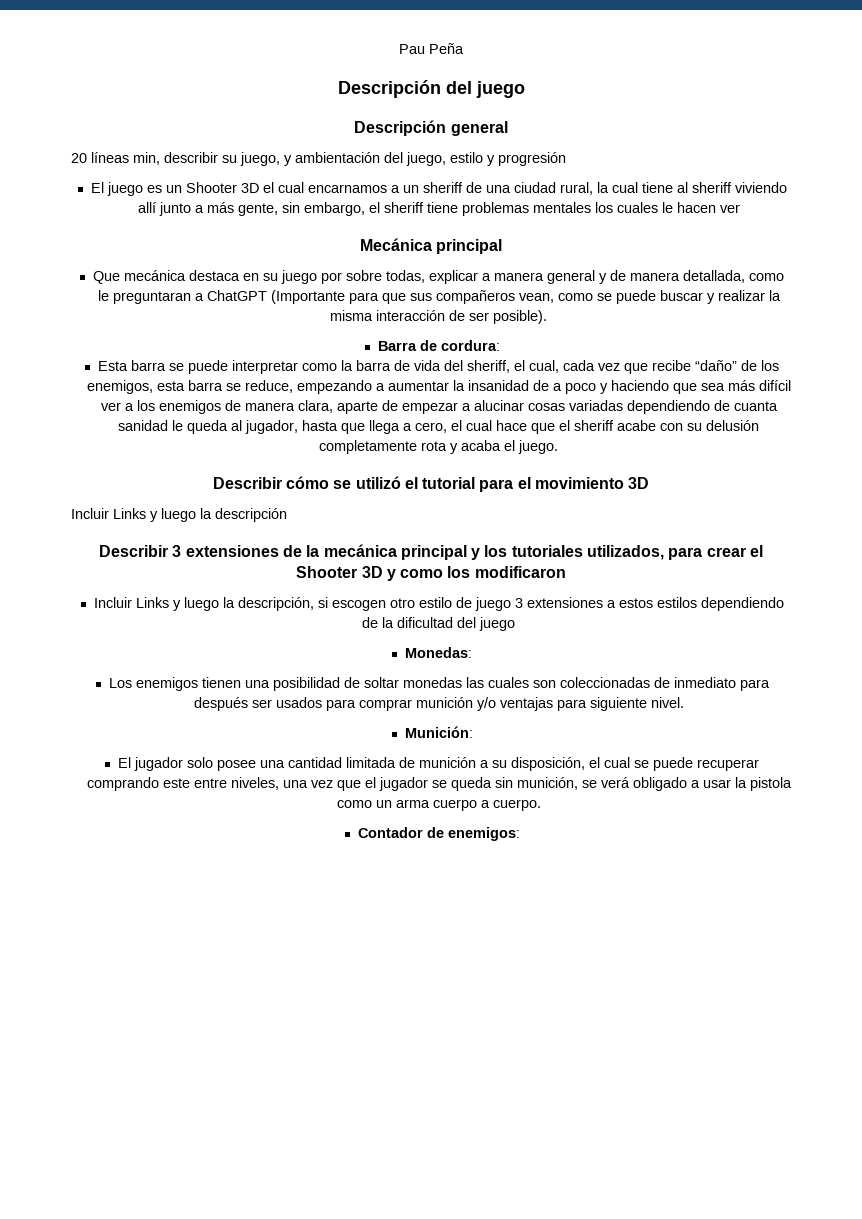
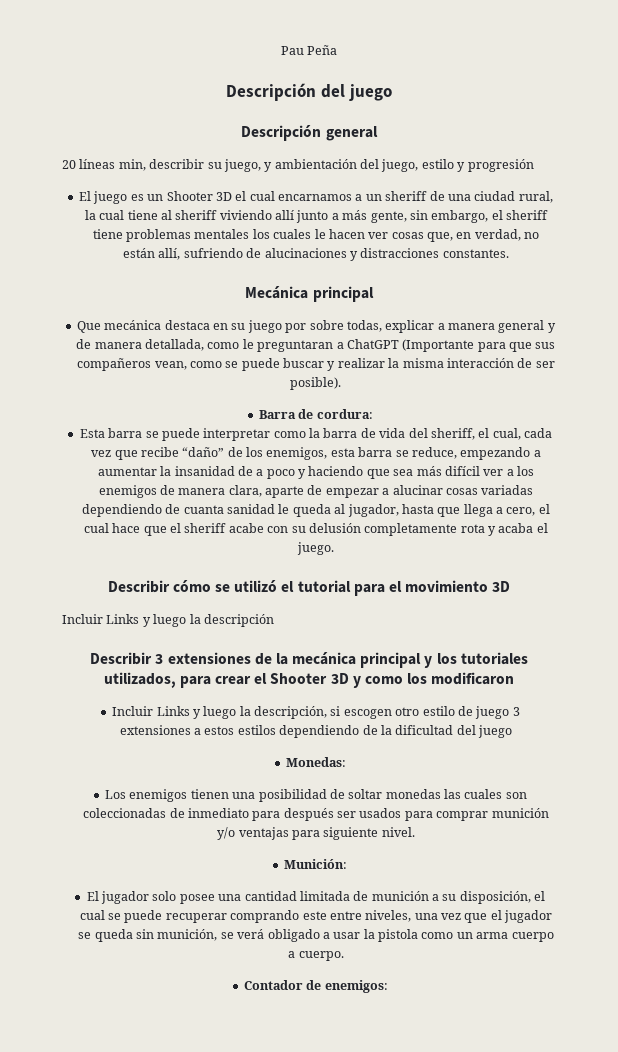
- El juego es un Shooter 3D el cual encarnamos a un sheriff de una ciudad rural, la cual tiene al sheriff viviendo allí junto a más gente, sin embargo, el sheriff tiene problemas mentales los cuales le hacen ver
+ El juego es un Shooter 3D el cual encarnamos a un sheriff de una ciudad rural, la cual tiene al sheriff viviendo allí junto a más gente, sin embargo, el sheriff tiene problemas mentales los cuales le hacen ver cosas que, en verdad, no están allí, sufriendo de alucinaciones y distracciones constantes.

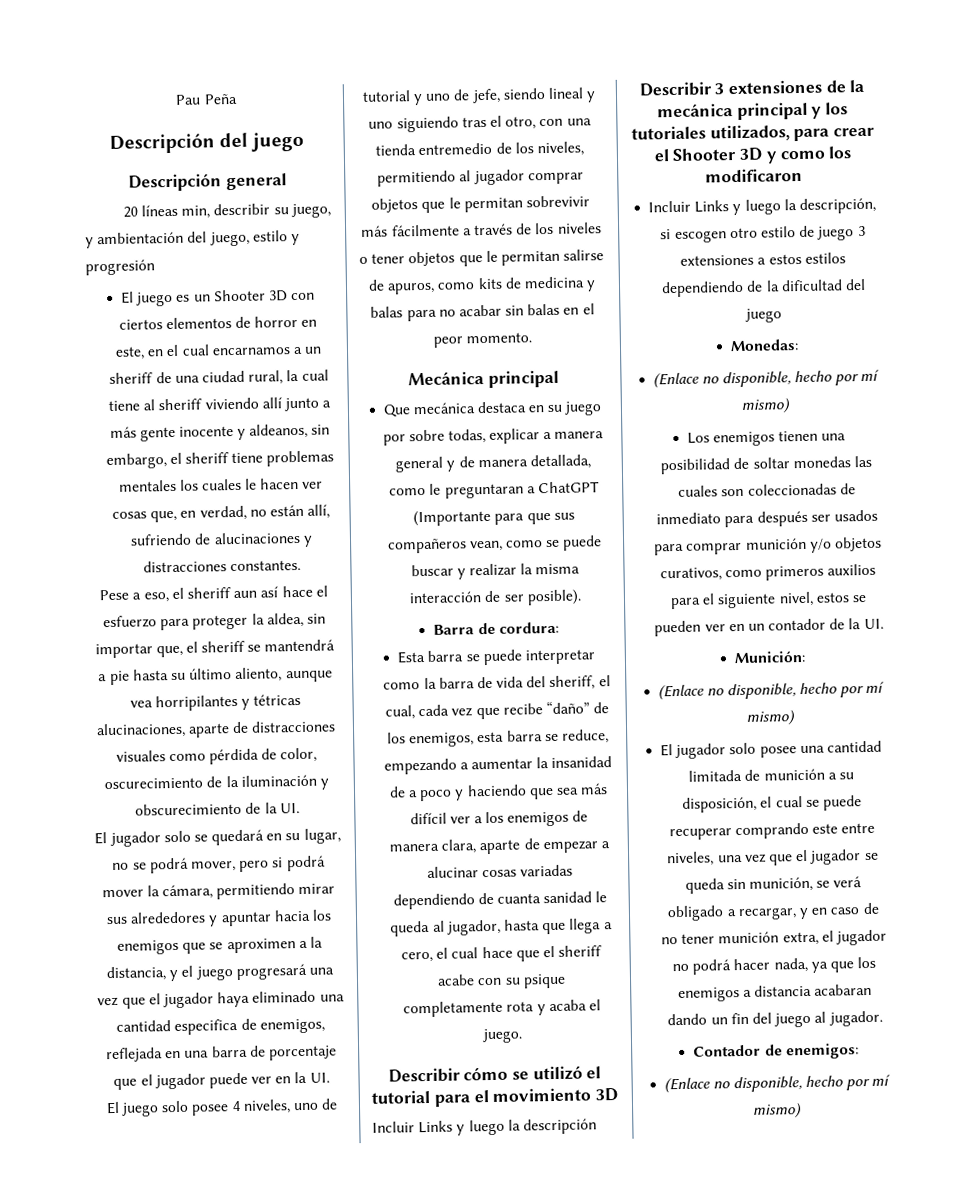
- El juego es un Shooter 3D el cual encarnamos a un sheriff de una ciudad rural, la cual tiene al sheriff viviendo allí junto a más gente, sin embargo, el sheriff tiene problemas mentales los cuales le hacen ver cosas que, en verdad, no están allí, sufriendo de alucinaciones y distracciones constantes.
+ El juego es un Shooter 3D con ciertos elementos de horror en este, en el cual encarnamos a un sheriff de una ciudad rural, la cual tiene al sheriff viviendo allí junto a más gente inocente y aldeanos, sin embargo, el sheriff tiene problemas mentales los cuales le hacen ver cosas que, en verdad, no están allí, sufriendo de alucinaciones y distracciones constantes.
+ Pese a eso, el sheriff aun así hace el esfuerzo para proteger la aldea, sin importar que, el sheriff se mantendrá a pie hasta su último aliento, aunque vea horripilantes y tétricas alucinaciones, aparte de distracciones visuales como pérdida de color, oscurecimiento de la iluminación y obscurecimiento de la UI.
+ El jugador solo se quedará en su lugar, no se podrá mover, pero si podrá mover la cámara, permitiendo mirar sus alrededores y apuntar hacia los enemigos que se aproximen a la distancia, y el juego progresará una vez que el jugador haya eliminado una cantidad especifica de enemigos, reflejada en una barra de porcentaje que el jugador puede ver en la UI.
+ El juego solo posee 4 niveles, uno de tutorial y uno de jefe, siendo lineal y uno siguiendo tras el otro, con una tienda entremedio de los niveles, permitiendo al jugador comprar objetos que le permitan sobrevivir más fácilmente a través de los niveles o tener objetos que le permitan salirse de apuros, como kits de medicina y balas para no acabar sin balas en el peor momento.
- Esta barra se puede interpretar como la barra de vida del sheriff, el cual, cada vez que recibe “daño” de los enemigos, esta barra se reduce, empezando a aumentar la insanidad de a poco y haciendo que sea más difícil ver a los enemigos de manera clara, aparte de empezar a alucinar cosas variadas dependiendo de cuanta sanidad le queda al jugador, hasta que llega a cero, el cual hace que el sheriff acabe con su delusión completamente rota y acaba el juego.
+ Esta barra se puede interpretar como la barra de vida del sheriff, el cual, cada vez que recibe “daño” de los enemigos, esta barra se reduce, empezando a aumentar la insanidad de a poco y haciendo que sea más difícil ver a los enemigos de manera clara, aparte de empezar a alucinar cosas variadas dependiendo de cuanta sanidad le queda al jugador, hasta que llega a cero, el cual hace que el sheriff acabe con su psique completamente rota y acaba el juego.
  Monedas:
+ (Enlace no disponible, hecho por mí mismo)
- Los enemigos tienen una posibilidad de soltar monedas las cuales son coleccionadas de inmediato para después ser usados para comprar munición y/o ventajas para siguiente nivel.
+ Los enemigos tienen una posibilidad de soltar monedas las cuales son coleccionadas de inmediato para después ser usados para comprar munición y/o objetos curativos, como primeros auxilios para el siguiente nivel, estos se pueden ver en un contador de la UI.
  Munición:
+ (Enlace no disponible, hecho por mí mismo)
- El jugador solo posee una cantidad limitada de munición a su disposición, el cual se puede recuperar comprando este entre niveles, una vez que el jugador se queda sin munición, se verá obligado a usar la pistola como un arma cuerpo a cuerpo.
+ El jugador solo posee una cantidad limitada de munición a su disposición, el cual se puede recuperar comprando este entre niveles, una vez que el jugador se queda sin munición, se verá obligado a recargar, y en caso de no tener munición extra, el jugador no podrá hacer nada, ya que los enemigos a distancia acabaran dando un fin del juego al jugador.
  Contador de enemigos:
+ (Enlace no disponible, hecho por mí mismo)

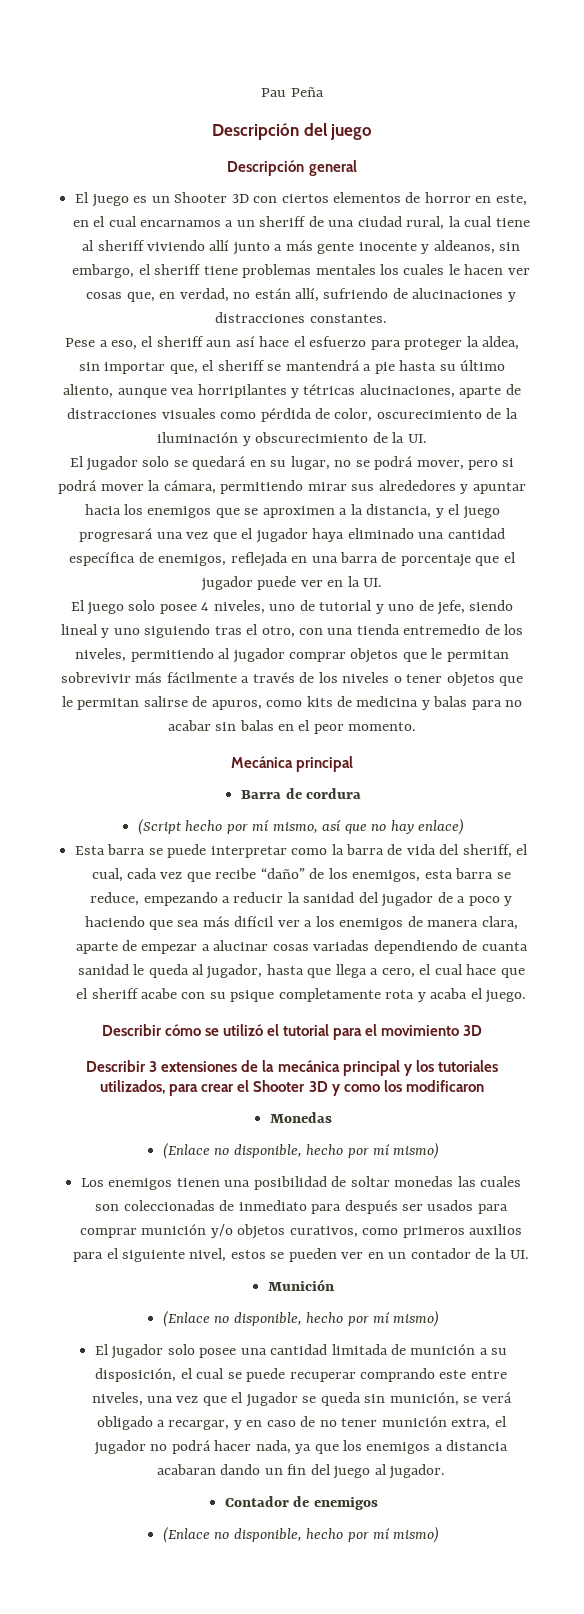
- 20 líneas min, describir su juego, y ambientación del juego, estilo y progresión
- El jugador solo se quedará en su lugar, no se podrá mover, pero si podrá mover la cámara, permitiendo mirar sus alrededores y apuntar hacia los enemigos que se aproximen a la distancia, y el juego progresará una vez que el jugador haya eliminado una cantidad especifica de enemigos, reflejada en una barra de porcentaje que el jugador puede ver en la UI.
+ El jugador solo se quedará en su lugar, no se podrá mover, pero si podrá mover la cámara, permitiendo mirar sus alrededores y apuntar hacia los enemigos que se aproximen a la distancia, y el juego progresará una vez que el jugador haya eliminado una cantidad específica de enemigos, reflejada en una barra de porcentaje que el jugador puede ver en la UI.
- Que mecánica destaca en su juego por sobre todas, explicar a manera general y de manera detallada, como le preguntaran a ChatGPT (Importante para que sus compañeros vean, como se puede buscar y realizar la misma interacción de ser posible).
- Barra de cordura:
+ Barra de cordura
+ (Script hecho por mí mismo, así que no hay enlace)
- Esta barra se puede interpretar como la barra de vida del sheriff, el cual, cada vez que recibe “daño” de los enemigos, esta barra se reduce, empezando a aumentar la insanidad de a poco y haciendo que sea más difícil ver a los enemigos de manera clara, aparte de empezar a alucinar cosas variadas dependiendo de cuanta sanidad le queda al jugador, hasta que llega a cero, el cual hace que el sheriff acabe con su psique completamente rota y acaba el juego.
+ Esta barra se puede interpretar como la barra de vida del sheriff, el cual, cada vez que recibe “daño” de los enemigos, esta barra se reduce, empezando a reducir la sanidad del jugador de a poco y haciendo que sea más difícil ver a los enemigos de manera clara, aparte de empezar a alucinar cosas variadas dependiendo de cuanta sanidad le queda al jugador, hasta que llega a cero, el cual hace que el sheriff acabe con su psique completamente rota y acaba el juego.
- Incluir Links y luego la descripción
- Incluir Links y luego la descripción, si escogen otro estilo de juego 3 extensiones a estos estilos dependiendo de la dificultad del juego
- Monedas:
+ Monedas
- Munición:
+ Munición
- Contador de enemigos:
+ Contador de enemigos

